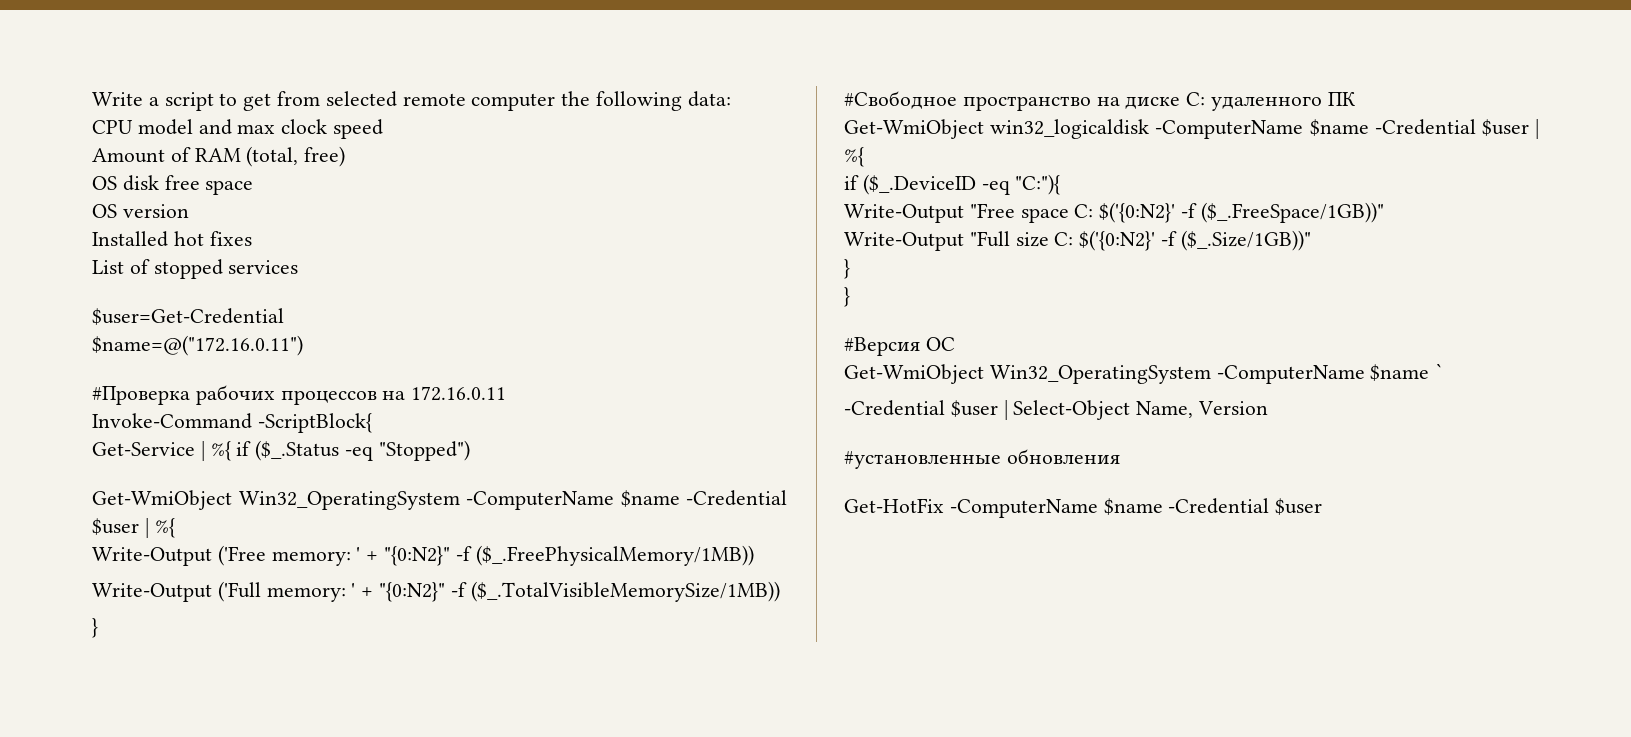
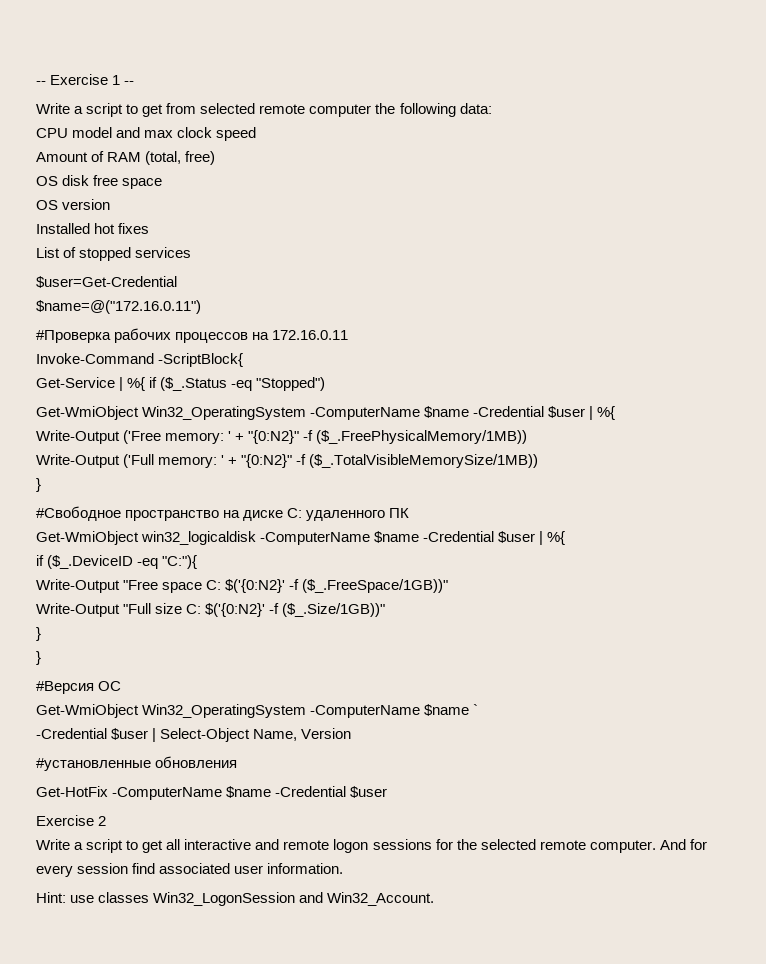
+ -- Exercise 1 --
+ Exercise 2
+ Write a script to get all interactive and remote logon sessions for the selected remote computer. And for every session find associated user information.
+ Hint: use classes Win32_LogonSession and Win32_Account.

